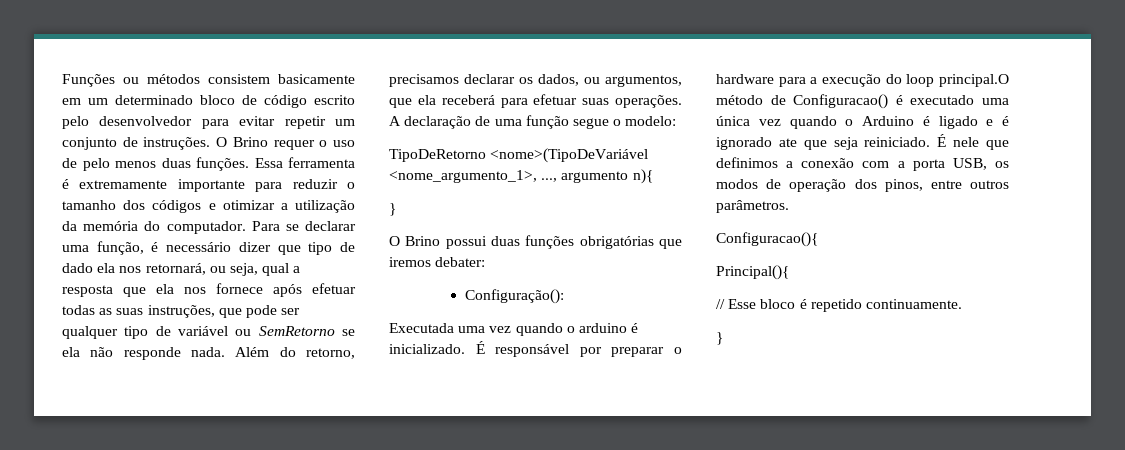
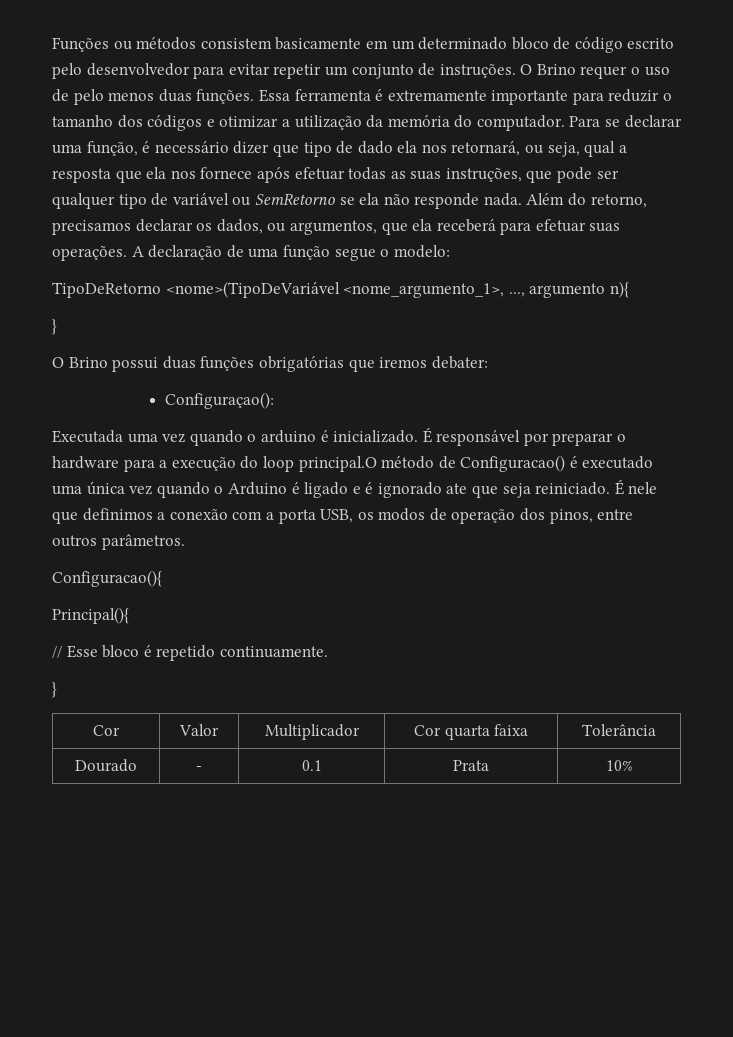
- Configuração():
+ Configuraçao():
+ Cor | Valor | Multiplicador | Cor quarta faixa | Tolerância
+ Dourado | - | 0.1 | Prata | 10%

